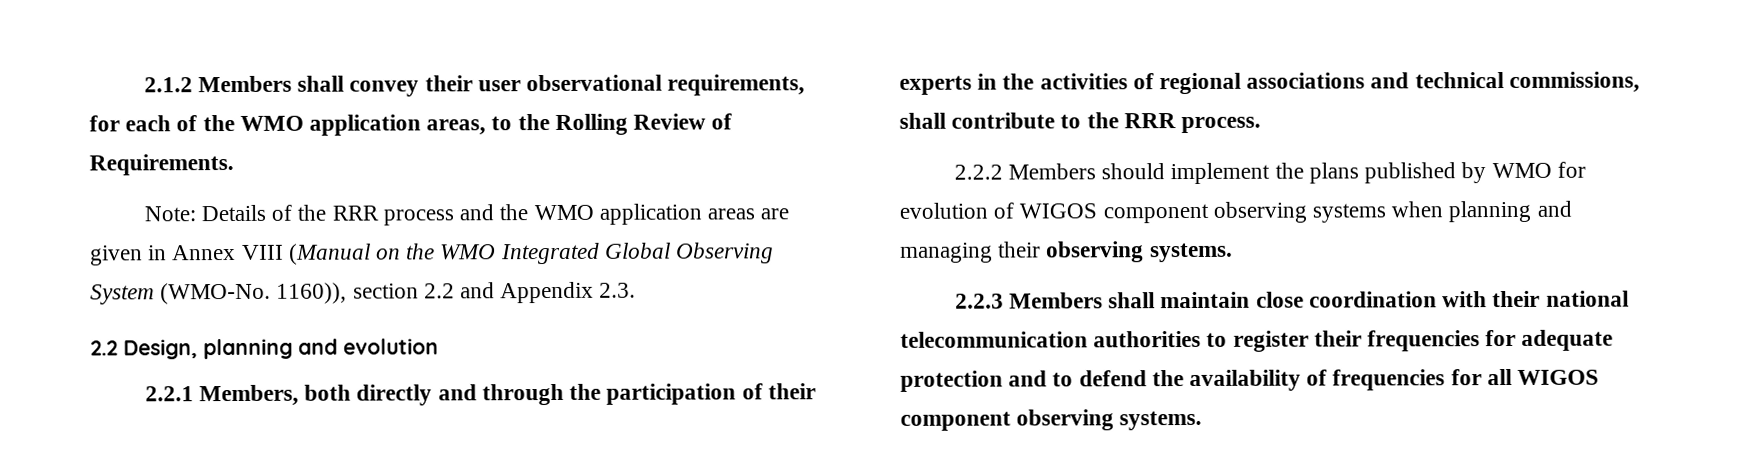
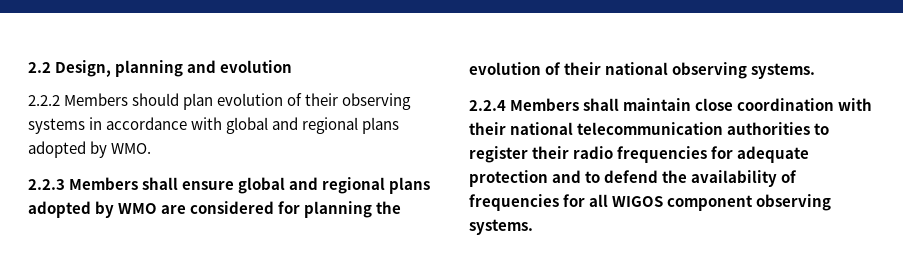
- 2.1.2 Members shall convey their user observational requirements, for each of the WMO application areas, to the Rolling Review of Requirements.
- Note: Details of the RRR process and the WMO application areas are given in Annex VIII (Manual on the WMO Integrated Global Observing System (WMO-No. 1160)), section 2.2 and Appendix 2.3.
- 2.2.1 Members, both directly and through the participation of their experts in the activities of regional associations and technical commissions, shall contribute to the RRR process.
- 2.2.2 Members should implement the plans published by WMO for evolution of WIGOS component observing systems when planning and managing their observing systems.
+ 2.2.2 Members should plan evolution of their observing systems in accordance with global and regional plans adopted by WMO.
+ 2.2.3 Members shall ensure global and regional plans adopted by WMO are considered for planning the evolution of their national observing systems.
- 2.2.3 Members shall maintain close coordination with their national telecommunication authorities to register their frequencies for adequate protection and to defend the availability of frequencies for all WIGOS component observing systems.
+ 2.2.4 Members shall maintain close coordination with their national telecommunication authorities to register their radio frequencies for adequate protection and to defend the availability of frequencies for all WIGOS component observing systems.

